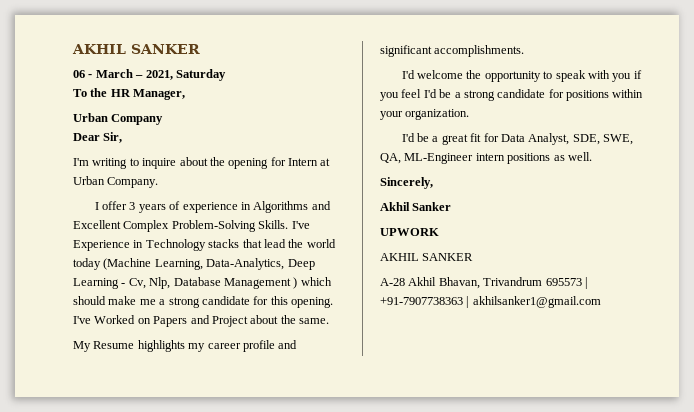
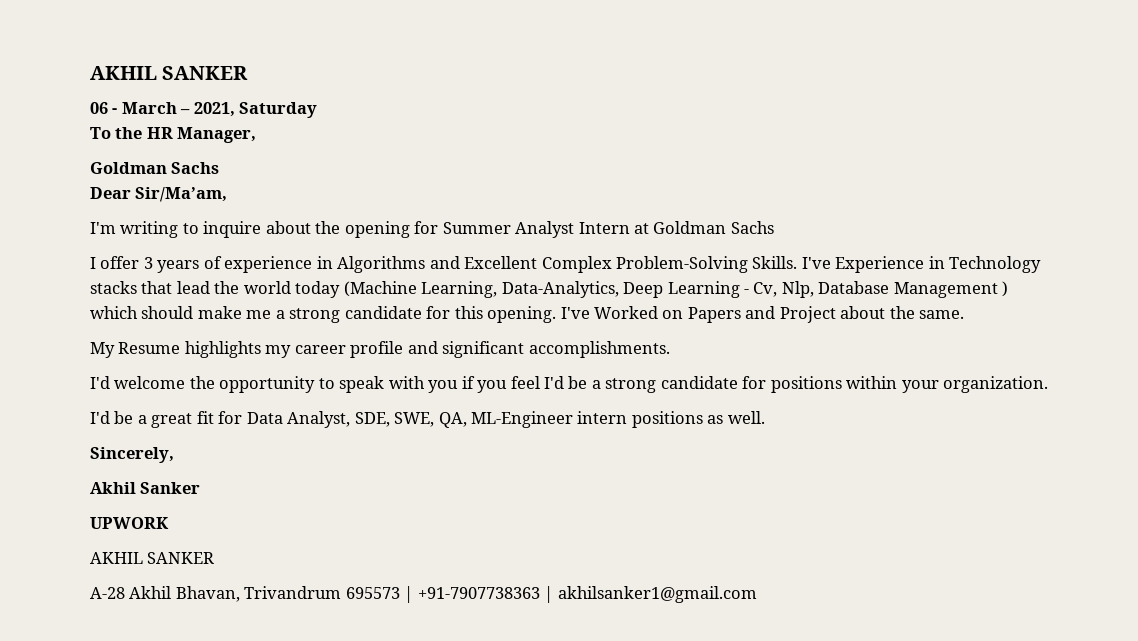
  To the HR Manager,
- Urban Company
+ Goldman Sachs
- Dear Sir,
+ Dear Sir/Ma’am,
- I'm writing to inquire about the opening for Intern at Urban Company.
+ I'm writing to inquire about the opening for Summer Analyst Intern at Goldman Sachs

